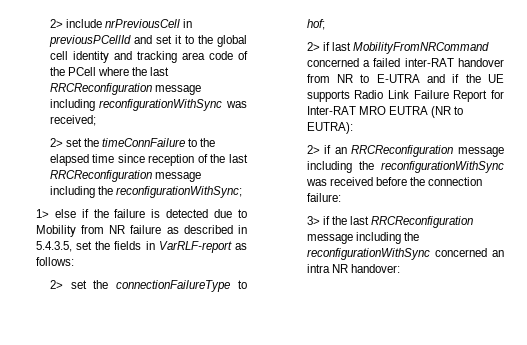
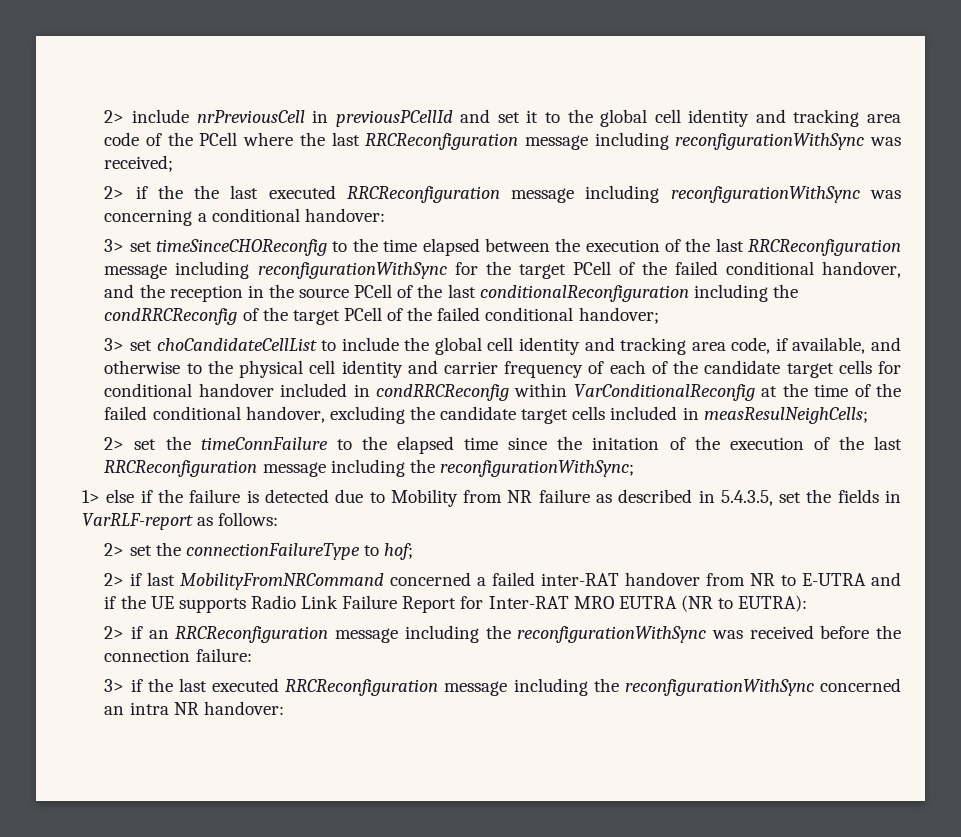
+ 2> if the the last executed RRCReconfiguration message including reconfigurationWithSync was concerning a conditional handover:
+ 3> set timeSinceCHOReconfig to the time elapsed between the execution of the last RRCReconfiguration message including reconfigurationWithSync for the target PCell of the failed conditional handover, and the reception in the source PCell of the last conditionalReconfiguration including the condRRCReconfig of the target PCell of the failed conditional handover;
+ 3> set choCandidateCellList to include the global cell identity and tracking area code, if available, and otherwise to the physical cell identity and carrier frequency of each of the candidate target cells for conditional handover included in condRRCReconfig within VarConditionalReconfig at the time of the failed conditional handover, excluding the candidate target cells included in measResulNeighCells;
- 2> set the timeConnFailure to the elapsed time since reception of the last RRCReconfiguration message including the reconfigurationWithSync;
+ 2> set the timeConnFailure to the elapsed time since the initation of the execution of the last RRCReconfiguration message including the reconfigurationWithSync;
- 3> if the last RRCReconfiguration message including the reconfigurationWithSync concerned an intra NR handover:
+ 3> if the last executed RRCReconfiguration message including the reconfigurationWithSync concerned an intra NR handover:

